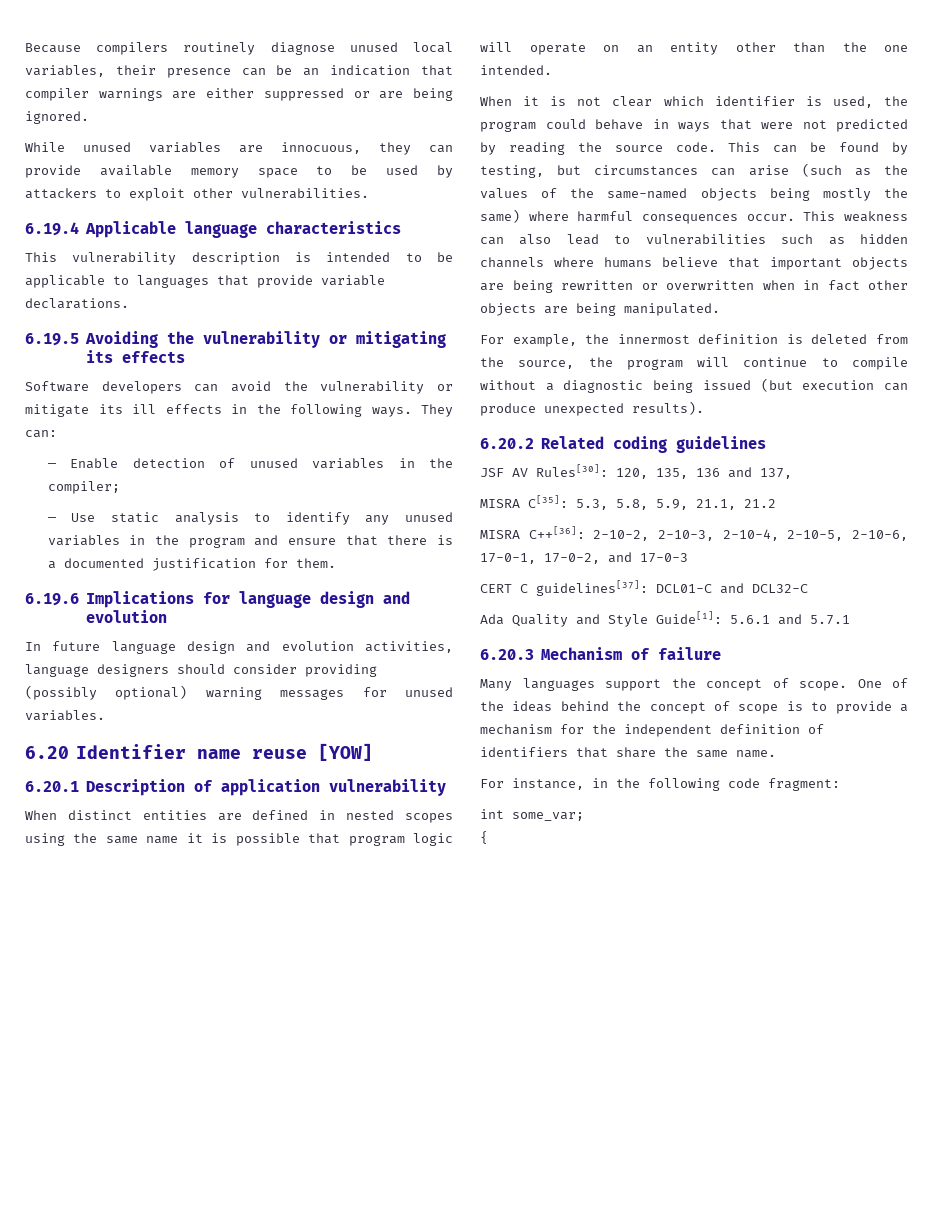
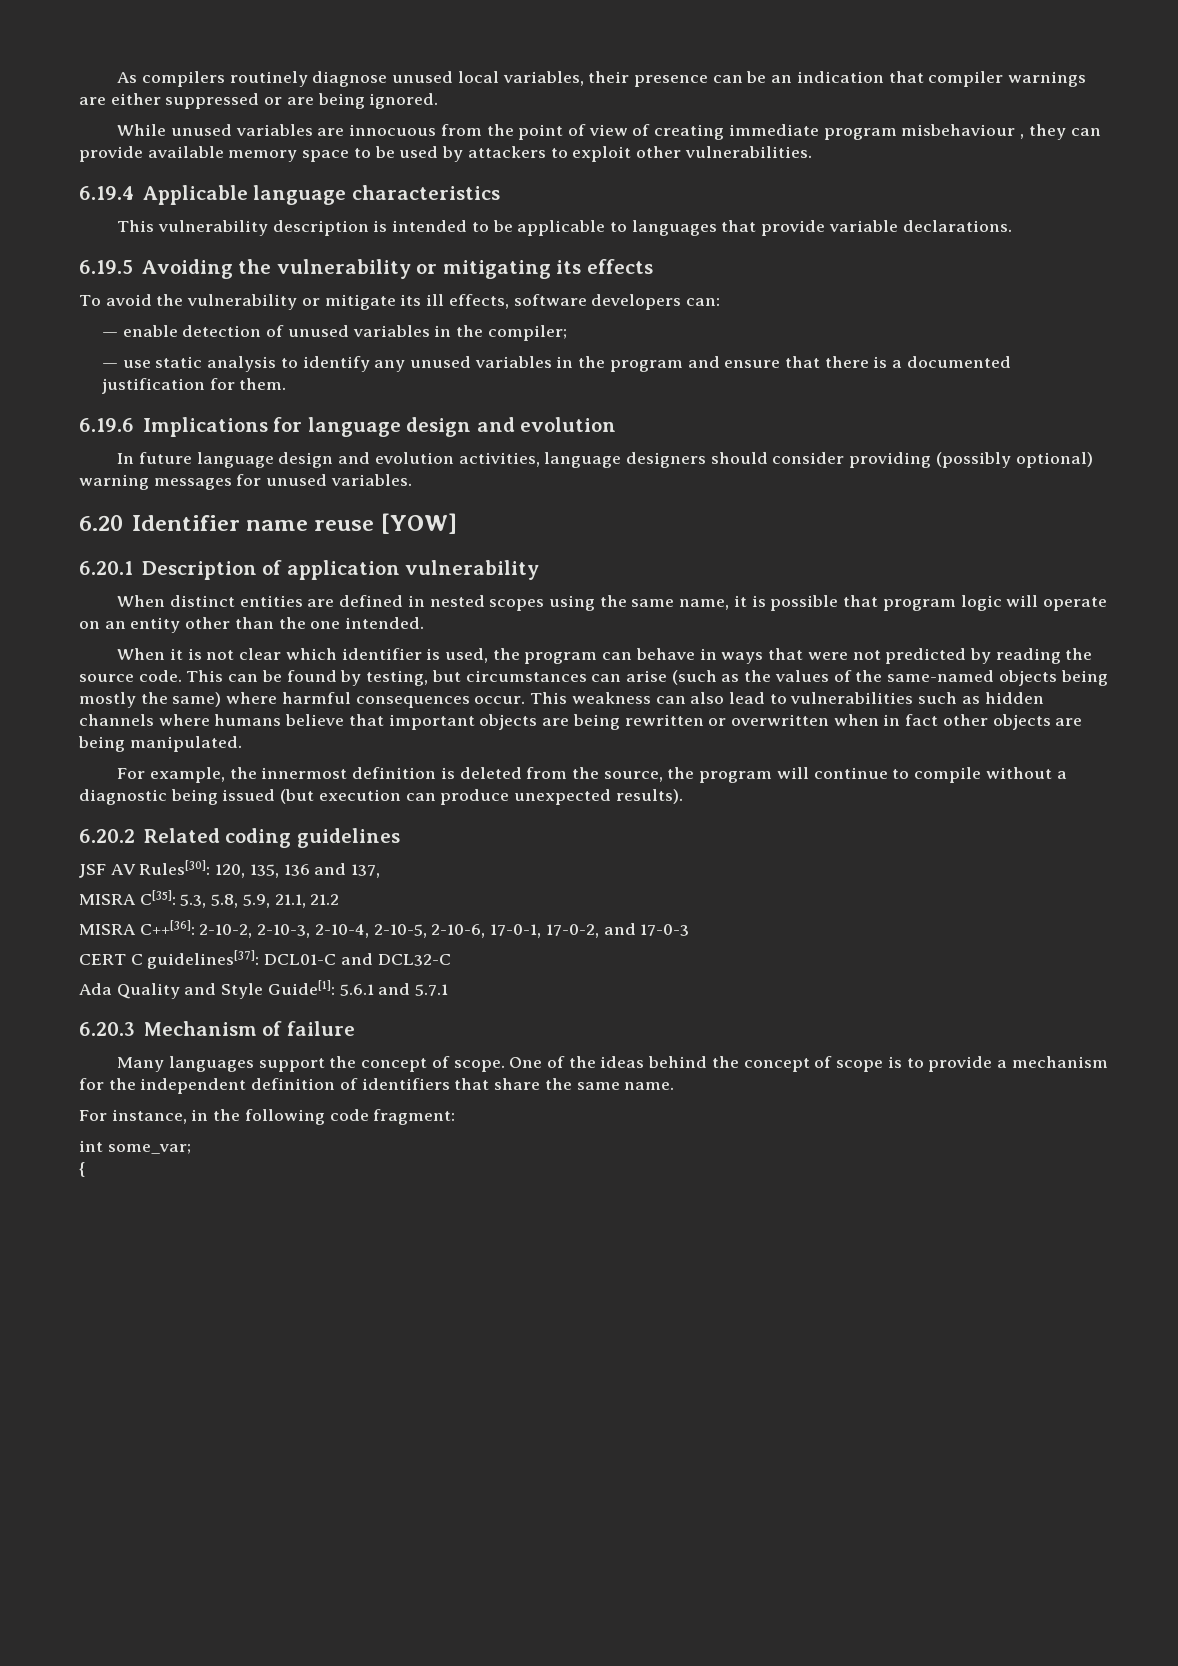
- Because compilers routinely diagnose unused local variables, their presence can be an indication that compiler warnings are either suppressed or are being ignored.
+ As compilers routinely diagnose unused local variables, their presence can be an indication that compiler warnings are either suppressed or are being ignored.
- While unused variables are innocuous, they can provide available memory space to be used by attackers to exploit other vulnerabilities.
+ While unused variables are innocuous from the point of view of creating immediate program misbehaviour , they can provide available memory space to be used by attackers to exploit other vulnerabilities.
- Software developers can avoid the vulnerability or mitigate its ill effects in the following ways. They can:
+ To avoid the vulnerability or mitigate its ill effects, software developers can:
- — Enable detection of unused variables in the compiler;
+ — enable detection of unused variables in the compiler;
- — Use static analysis to identify any unused variables in the program and ensure that there is a documented justification for them.
+ — use static analysis to identify any unused variables in the program and ensure that there is a documented justification for them.
- When distinct entities are defined in nested scopes using the same name it is possible that program logic will operate on an entity other than the one intended.
+ When distinct entities are defined in nested scopes using the same name, it is possible that program logic will operate on an entity other than the one intended.
- When it is not clear which identifier is used, the program could behave in ways that were not predicted by reading the source code.
+ When it is not clear which identifier is used, the program can behave in ways that were not predicted by reading the source code.

